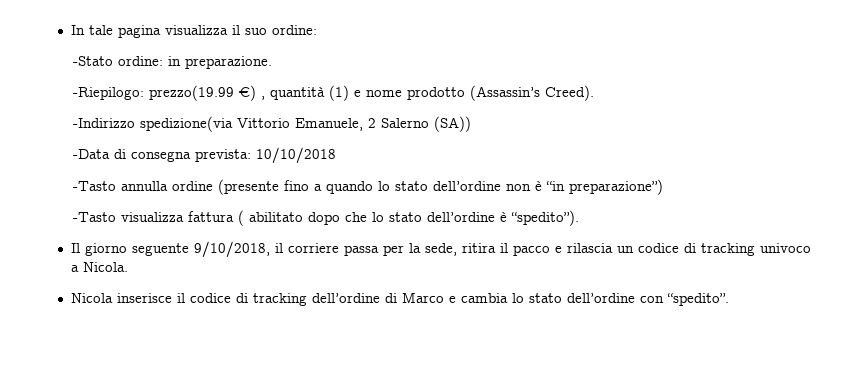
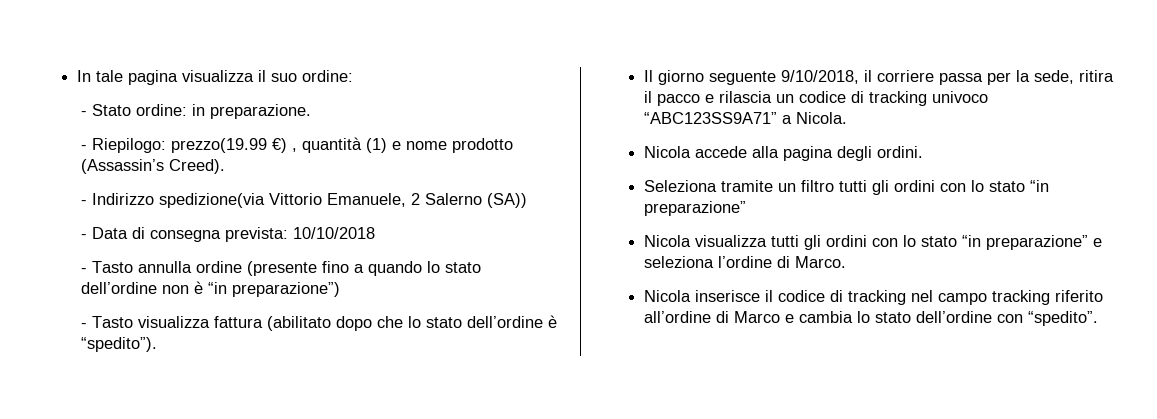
- -Stato ordine: in preparazione.
+ - Stato ordine: in preparazione.
- -Riepilogo: prezzo(19.99 €) , quantità (1) e nome prodotto (Assassin’s Creed).
+ - Riepilogo: prezzo(19.99 €) , quantità (1) e nome prodotto (Assassin’s Creed).
- -Indirizzo spedizione(via Vittorio Emanuele, 2 Salerno (SA))
+ - Indirizzo spedizione(via Vittorio Emanuele, 2 Salerno (SA))
- -Data di consegna prevista: 10/10/2018
+ - Data di consegna prevista: 10/10/2018
- -Tasto annulla ordine (presente fino a quando lo stato dell’ordine non è “in preparazione”)
+ - Tasto annulla ordine (presente fino a quando lo stato dell’ordine non è “in preparazione”)
- -Tasto visualizza fattura ( abilitato dopo che lo stato dell’ordine è “spedito”).
+ - Tasto visualizza fattura (abilitato dopo che lo stato dell’ordine è “spedito”).
- Il giorno seguente 9/10/2018, il corriere passa per la sede, ritira il pacco e rilascia un codice di tracking univoco a Nicola.
+ Il giorno seguente 9/10/2018, il corriere passa per la sede, ritira il pacco e rilascia un codice di tracking univoco “ABC123SS9A71” a Nicola.
+ Nicola accede alla pagina degli ordini.
+ Seleziona tramite un filtro tutti gli ordini con lo stato “in preparazione”
+ Nicola visualizza tutti gli ordini con lo stato “in preparazione” e seleziona l’ordine di Marco.
- Nicola inserisce il codice di tracking dell’ordine di Marco e cambia lo stato dell’ordine con “spedito”.
+ Nicola inserisce il codice di tracking nel campo tracking riferito all’ordine di Marco e cambia lo stato dell’ordine con “spedito”.

